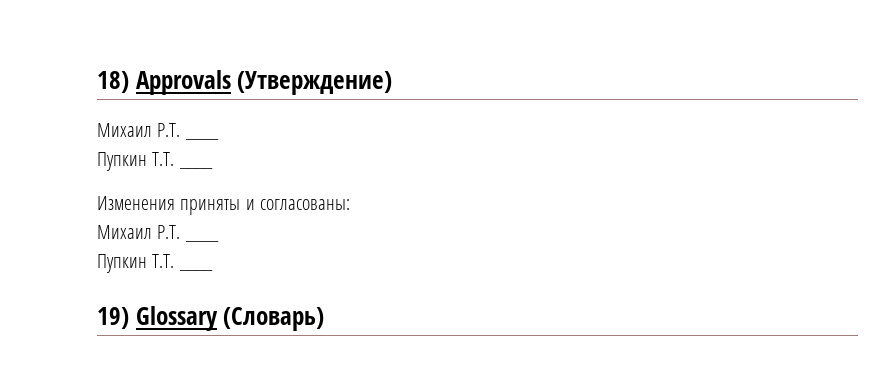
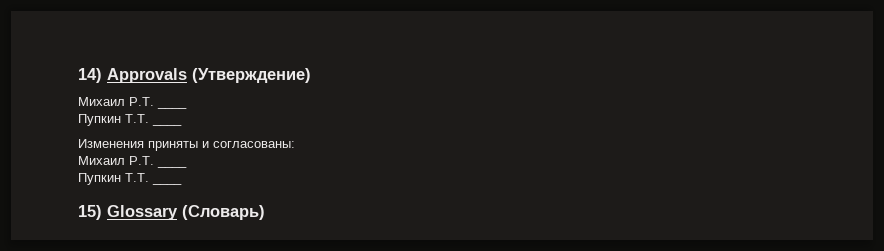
- 18) Approvals (Утверждение)
+ 14) Approvals (Утверждение)
- 19) Glossary (Словарь)
+ 15) Glossary (Словарь)

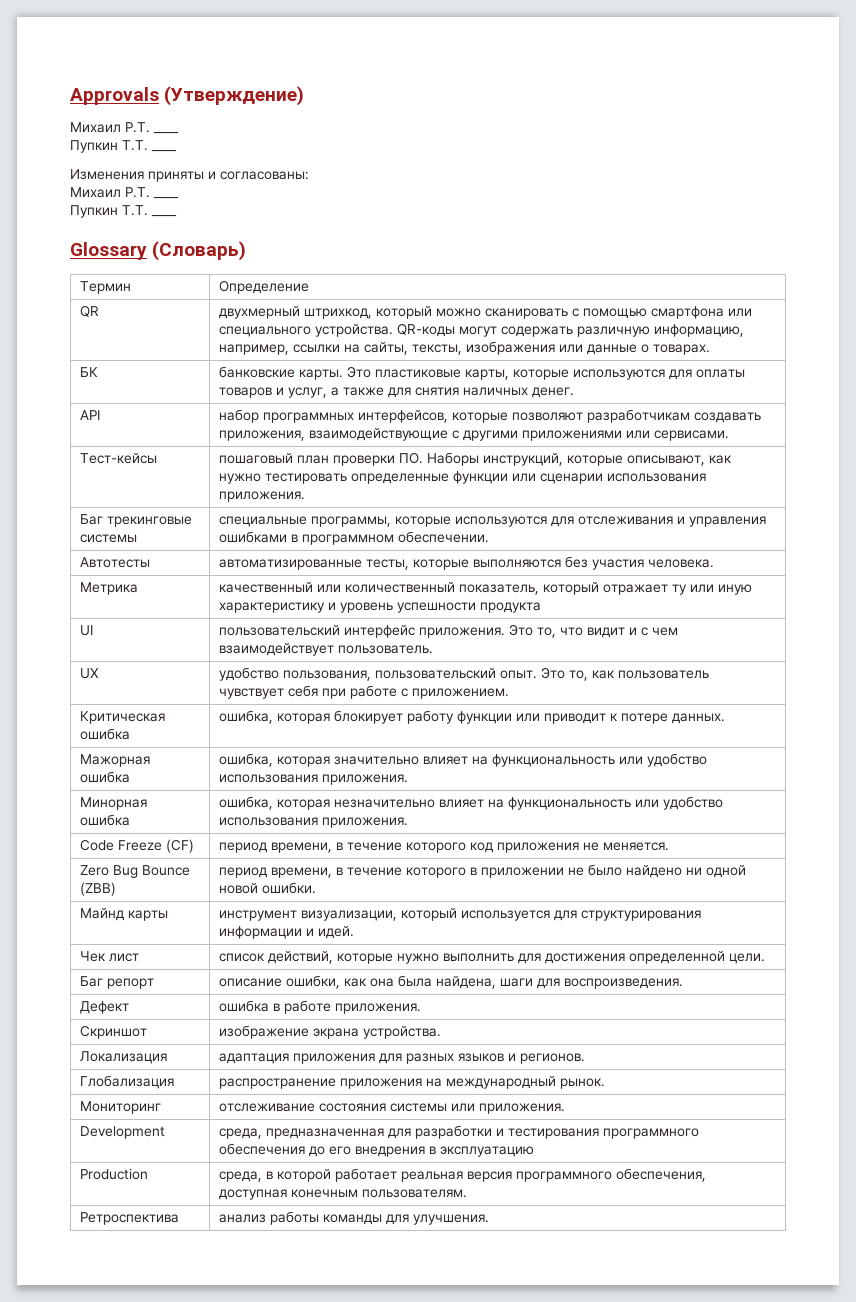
- 14) Approvals (Утверждение)
+ Approvals (Утверждение)
- 15) Glossary (Словарь)
+ Glossary (Словарь)
+ Термин | Определение
+ QR | двухмерный штрихкод, который можно сканировать с помощью смартфона или специального устройства. QR-коды могут содержать различную информацию, например, ссылки на сайты, тексты, изображения или данные о товарах.
+ БК | банковские карты. Это пластиковые карты, которые используются для оплаты товаров и услуг, а также для снятия наличных денег.
+ API | набор программных интерфейсов, которые позволяют разработчикам создавать приложения, взаимодействующие с другими приложениями или сервисами.
+ Тест-кейсы | пошаговый план проверки ПО. Наборы инструкций, которые описывают, как нужно тестировать определенные функции или сценарии использования приложения.
+ Баг трекинговые системы | специальные программы, которые используются для отслеживания и управления ошибками в программном обеспечении.
+ Автотесты | автоматизированные тесты, которые выполняются без участия человека.
+ Метрика | качественный или количественный показатель, который отражает ту или иную характеристику и уровень успешности продукта
+ UI | пользовательский интерфейс приложения. Это то, что видит и с чем взаимодействует пользователь.
+ UX | удобство пользования, пользовательский опыт. Это то, как пользователь чувствует себя при работе с приложением.
+ Критическая ошибка | ошибка, которая блокирует работу функции или приводит к потере данных.
+ Мажорная ошибка | ошибка, которая значительно влияет на функциональность или удобство использования приложения.
+ Минорная ошибка | ошибка, которая незначительно влияет на функциональность или удобство использования приложения.
+ Code Freeze (CF) | период времени, в течение которого код приложения не меняется.
+ Zero Bug Bounce (ZBB) | период времени, в течение которого в приложении не было найдено ни одной новой ошибки.
+ Майнд карты | инструмент визуализации, который используется для структурирования информации и идей.
+ Чек лист | список действий, которые нужно выполнить для достижения определенной цели.
+ Баг репорт | описание ошибки, как она была найдена, шаги для воспроизведения.
+ Дефект | ошибка в работе приложения.
+ Скриншот | изображение экрана устройства.
+ Локализация | адаптация приложения для разных языков и регионов.
+ Глобализация | распространение приложения на международный рынок.
+ Мониторинг | отслеживание состояния системы или приложения.
+ Development | среда, предназначенная для разработки и тестирования программного обеспечения до его внедрения в эксплуатацию
+ Production | среда, в которой работает реальная версия программного обеспечения, доступная конечным пользователям.
+ Ретроспектива | анализ работы команды для улучшения.

